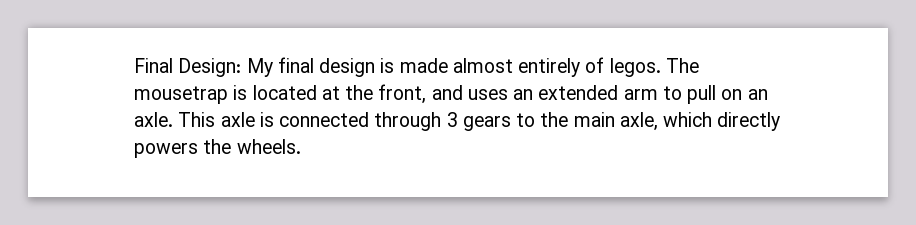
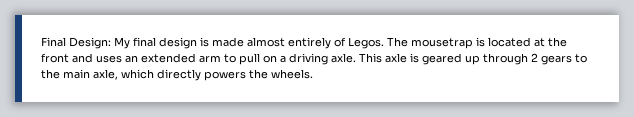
- Final Design: My final design is made almost entirely of legos.
+ Final Design: My final design is made almost entirely of Legos.
- The mousetrap is located at the front, and uses an extended arm to pull on an axle.
+ The mousetrap is located at the front and uses an extended arm to pull on a driving axle.
- This axle is connected through 3 gears to the main axle, which directly powers the wheels.
+ This axle is geared up through 2 gears to the main axle, which directly powers the wheels.

